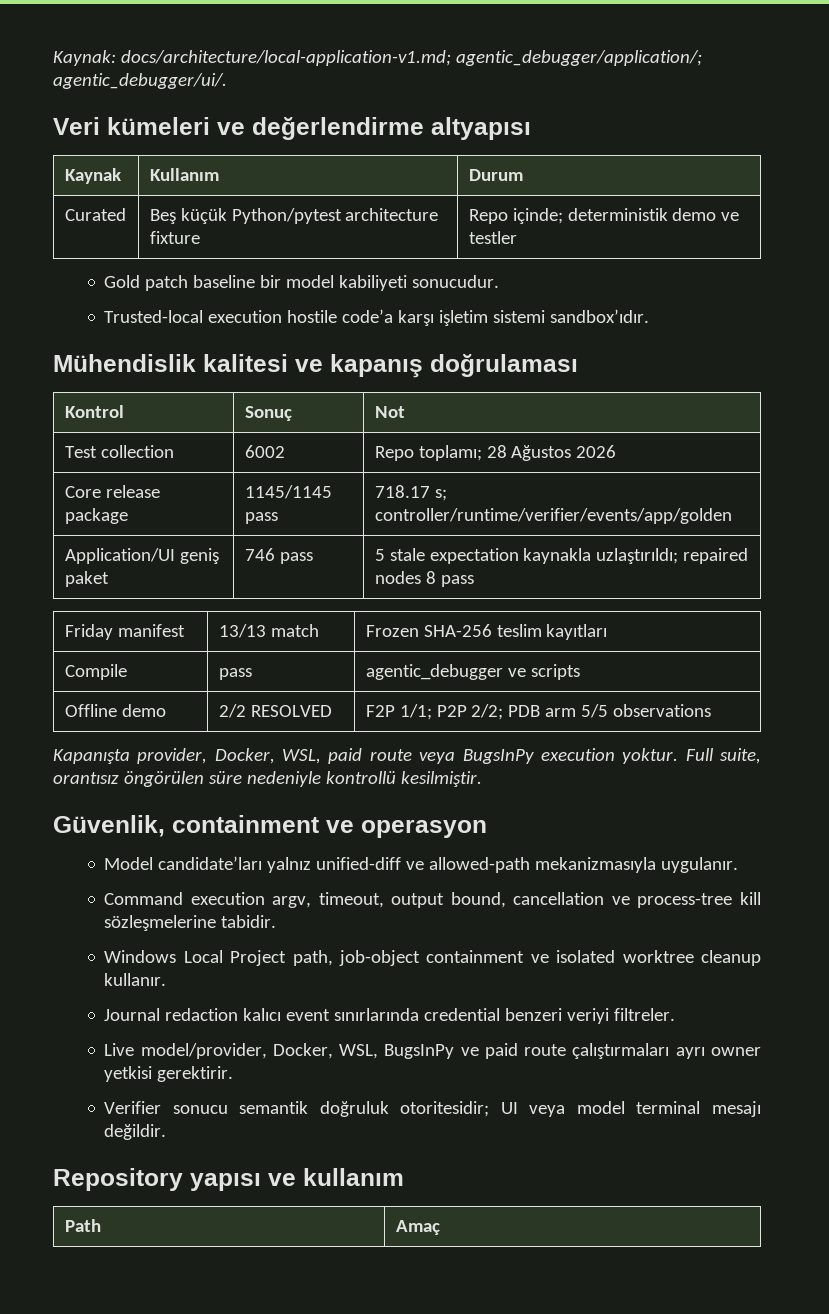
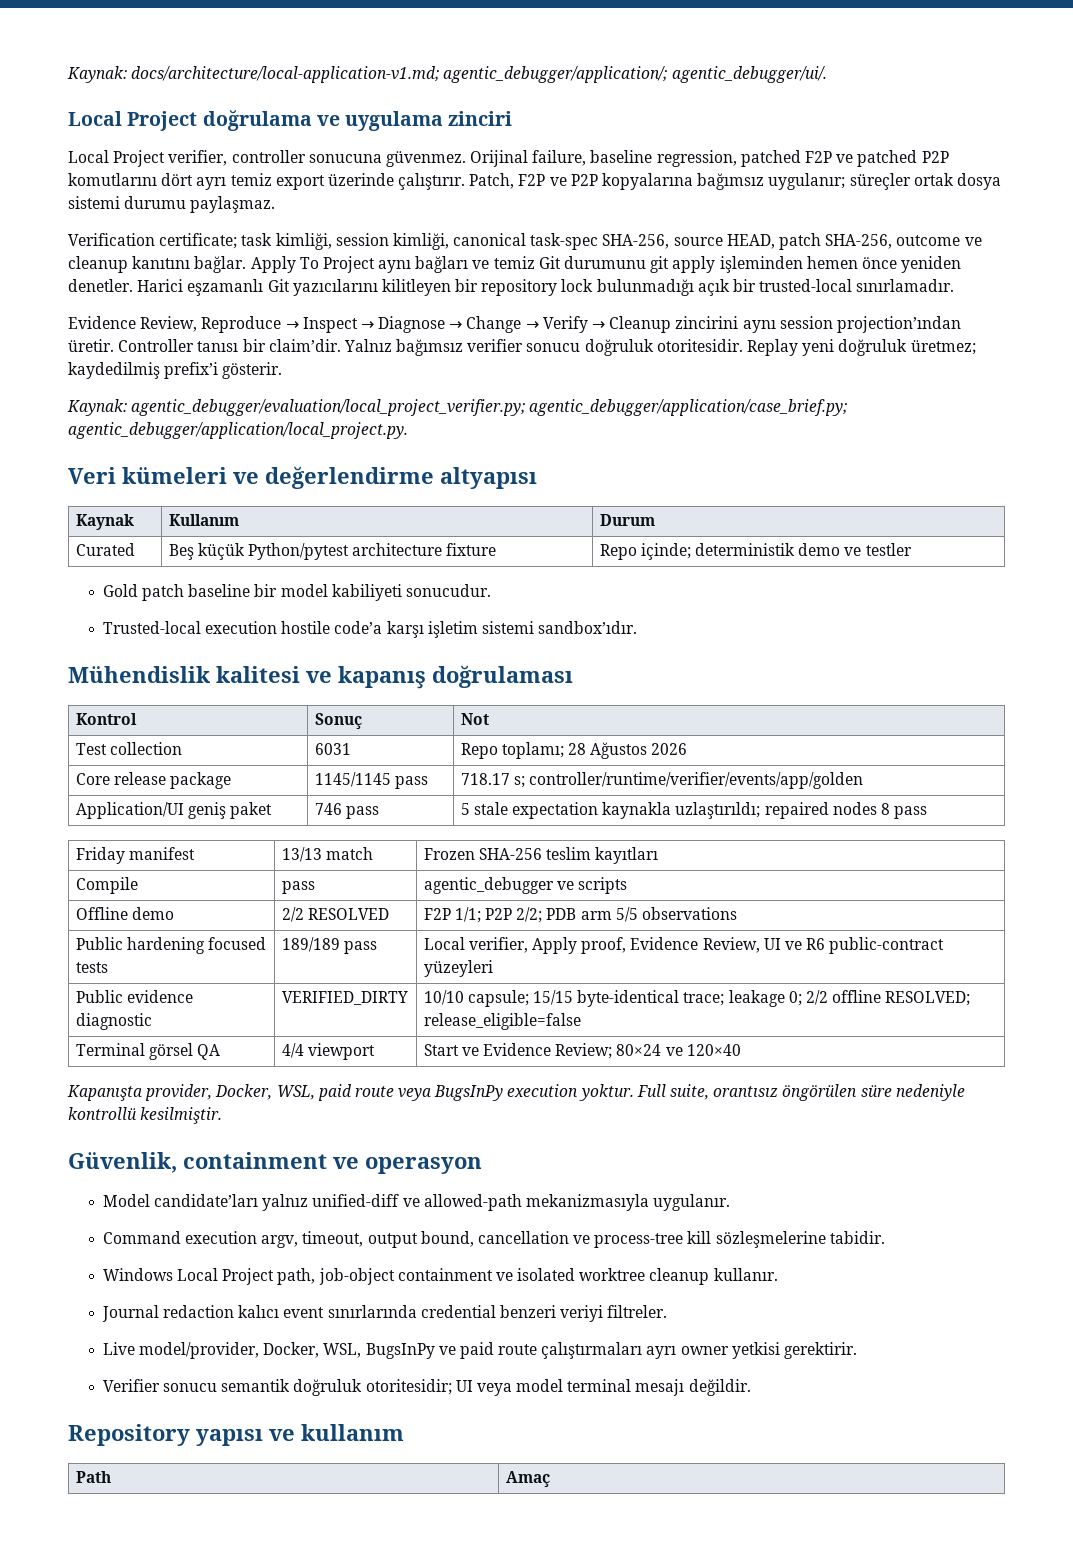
+ Local Project doğrulama ve uygulama zinciri
+ Local Project verifier, controller sonucuna güvenmez. Orijinal failure, baseline regression, patched F2P ve patched P2P komutlarını dört ayrı temiz export üzerinde çalıştırır. Patch, F2P ve P2P kopyalarına bağımsız uygulanır; süreçler ortak dosya sistemi durumu paylaşmaz.
+ Verification certificate; task kimliği, session kimliği, canonical task-spec SHA-256, source HEAD, patch SHA-256, outcome ve cleanup kanıtını bağlar. Apply To Project aynı bağları ve temiz Git durumunu git apply işleminden hemen önce yeniden denetler. Harici eşzamanlı Git yazıcılarını kilitleyen bir repository lock bulunmadığı açık bir trusted-local sınırlamadır.
+ Evidence Review, Reproduce → Inspect → Diagnose → Change → Verify → Cleanup zincirini aynı session projection’ından üretir. Controller tanısı bir claim’dir. Yalnız bağımsız verifier sonucu doğruluk otoritesidir. Replay yeni doğruluk üretmez; kaydedilmiş prefix’i gösterir.
+ Kaynak: agentic_debugger/evaluation/local_project_verifier.py; agentic_debugger/application/case_brief.py; agentic_debugger/application/local_project.py.
- Test collection | 6002 | Repo toplamı; 28 Ağustos 2026
+ Test collection | 6031 | Repo toplamı; 28 Ağustos 2026
+ Public hardening focused tests | 189/189 pass | Local verifier, Apply proof, Evidence Review, UI ve R6 public-contract yüzeyleri
+ Public evidence diagnostic | VERIFIED_DIRTY | 10/10 capsule; 15/15 byte-identical trace; leakage 0; 2/2 offline RESOLVED; release_eligible=false
+ Terminal görsel QA | 4/4 viewport | Start ve Evidence Review; 80×24 ve 120×40

